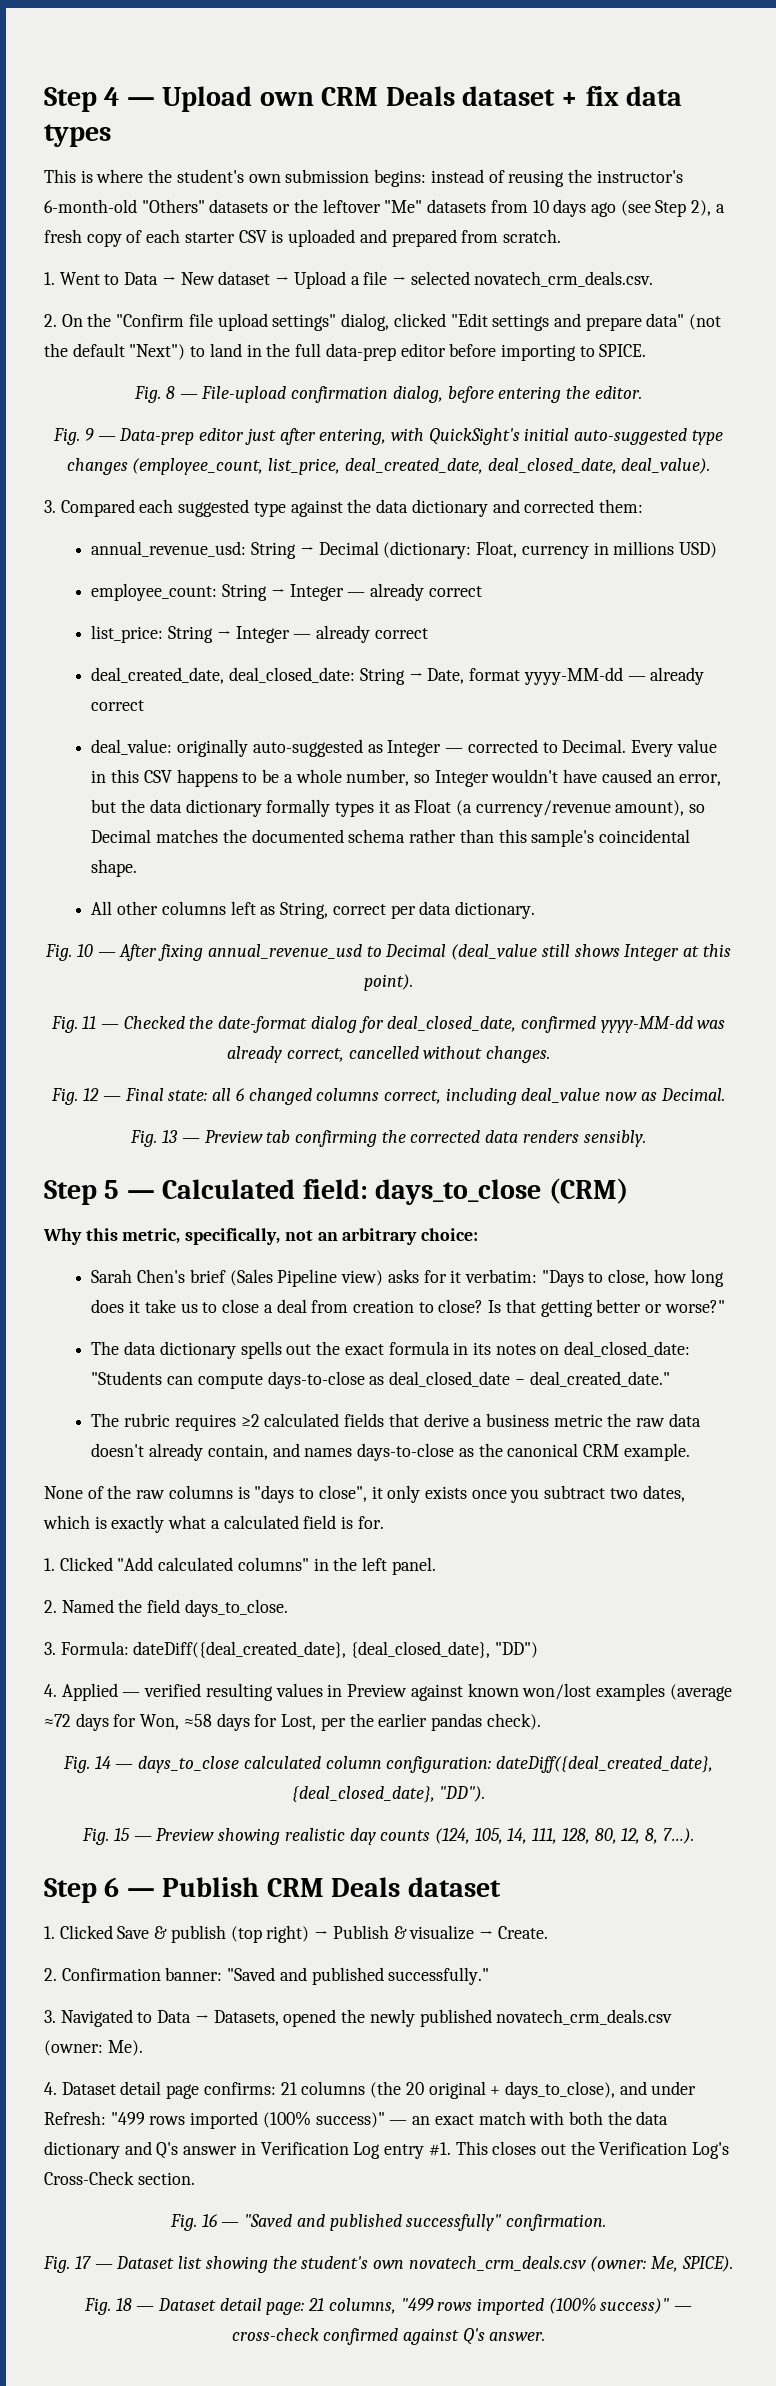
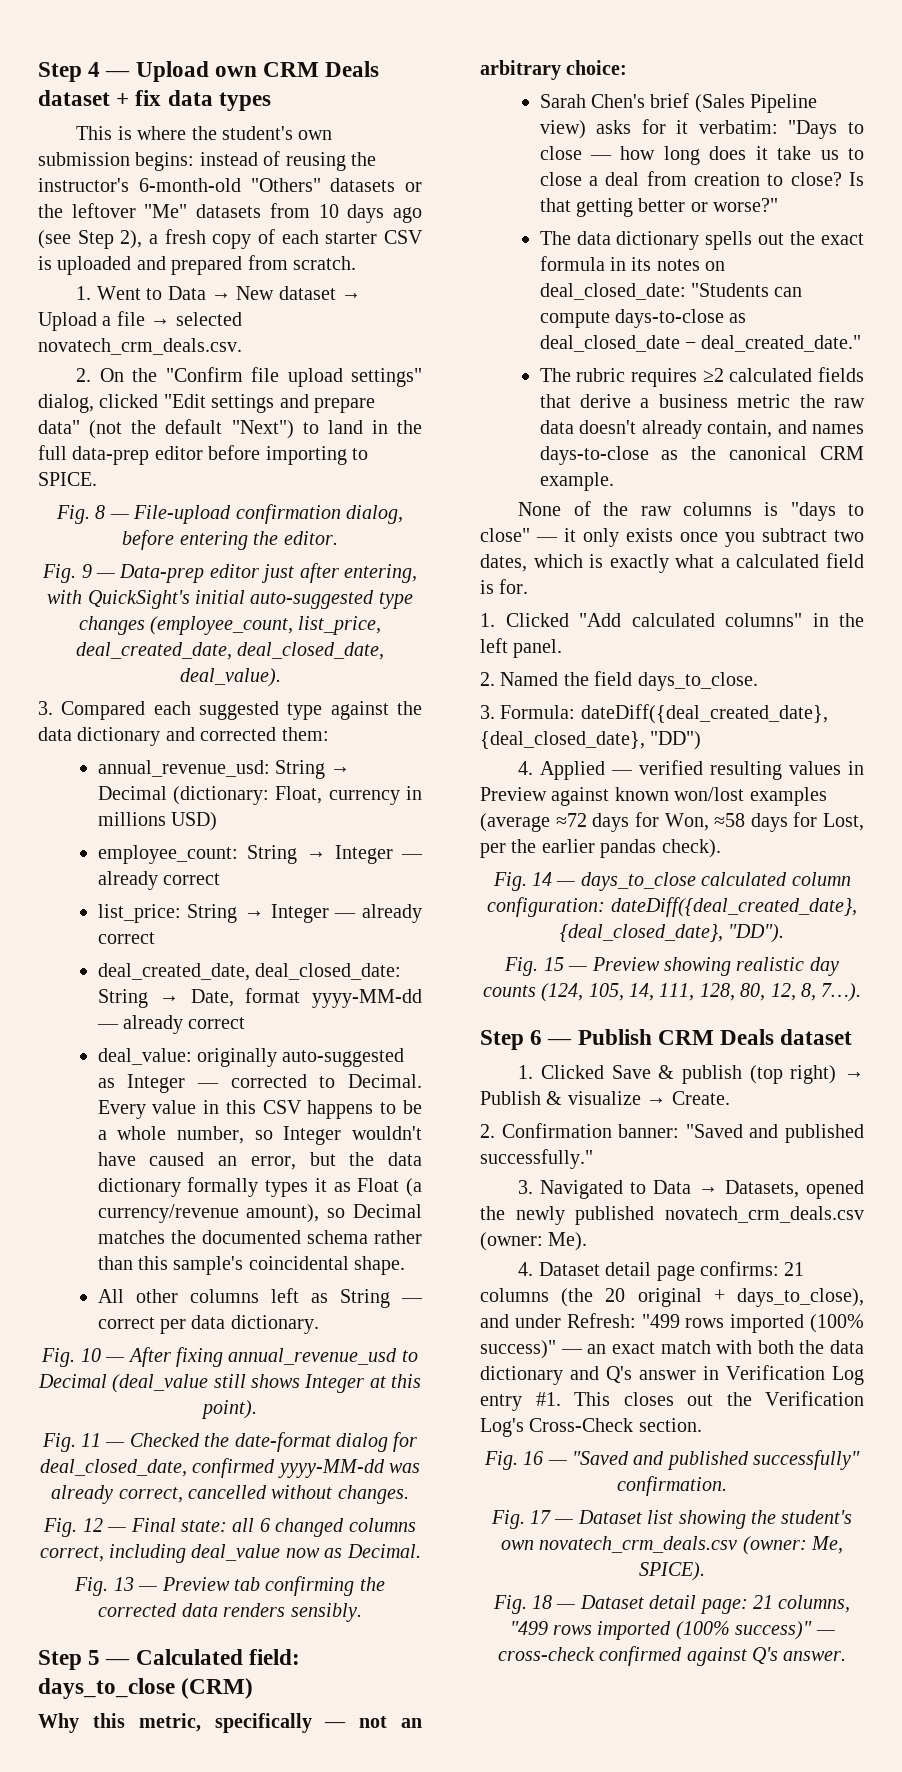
- All other columns left as String, correct per data dictionary.
+ All other columns left as String — correct per data dictionary.
- Why this metric, specifically, not an arbitrary choice:
+ Why this metric, specifically — not an arbitrary choice:
- Sarah Chen's brief (Sales Pipeline view) asks for it verbatim: "Days to close, how long does it take us to close a deal from creation to close?
+ Sarah Chen's brief (Sales Pipeline view) asks for it verbatim: "Days to close — how long does it take us to close a deal from creation to close?
- None of the raw columns is "days to close", it only exists once you subtract two dates, which is exactly what a calculated field is for.
+ None of the raw columns is "days to close" — it only exists once you subtract two dates, which is exactly what a calculated field is for.

